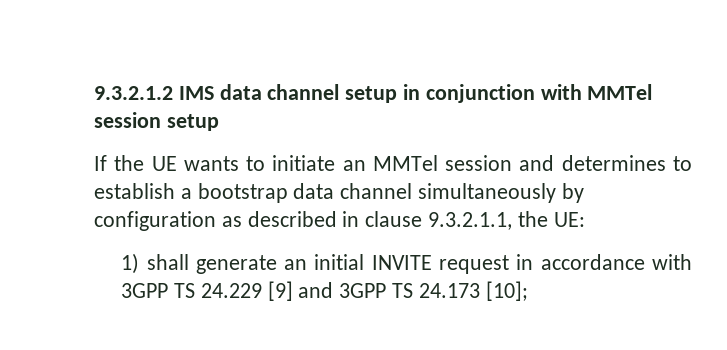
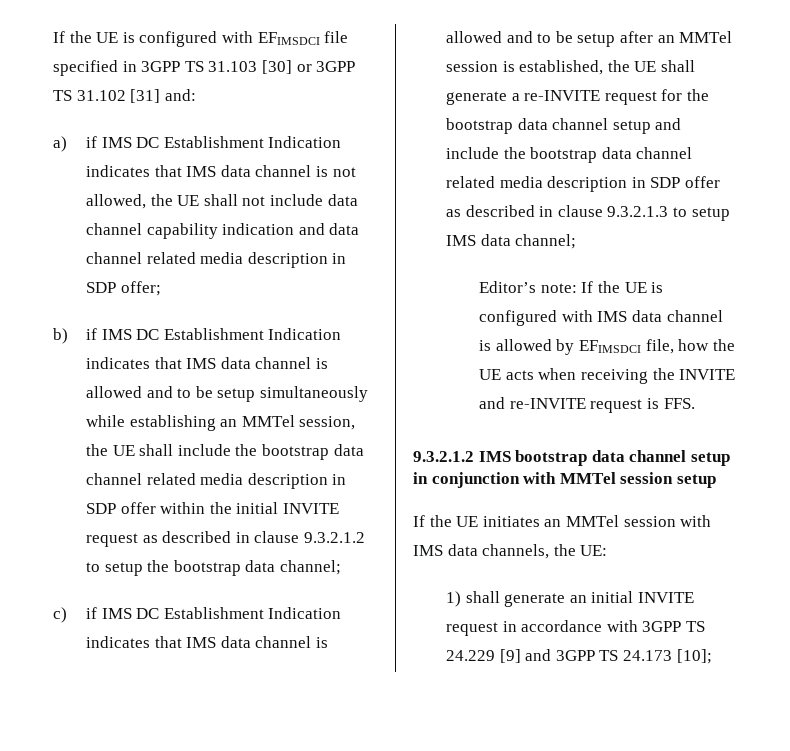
+ If the UE is configured with EFIMSDCI file specified in 3GPP TS 31.103 [30] or 3GPP TS 31.102 [31] and:
+ a) if IMS DC Establishment Indication indicates that IMS data channel is not allowed, the UE shall not include data channel capability indication and data channel related media description in SDP offer;
+ b) if IMS DC Establishment Indication indicates that IMS data channel is allowed and to be setup simultaneously while establishing an MMTel session, the UE shall include the bootstrap data channel related media description in SDP offer within the initial INVITE request as described in clause 9.3.2.1.2 to setup the bootstrap data channel;
+ c) if IMS DC Establishment Indication indicates that IMS data channel is allowed and to be setup after an MMTel session is established, the UE shall generate a re-INVITE request for the bootstrap data channel setup and include the bootstrap data channel related media description in SDP offer as described in clause 9.3.2.1.3 to setup IMS data channel;
+ Editor’s note: If the UE is configured with IMS data channel is allowed by EFIMSDCI file, how the UE acts when receiving the INVITE and re-INVITE request is FFS.
- 9.3.2.1.2 IMS data channel setup in conjunction with MMTel session setup
+ 9.3.2.1.2 IMS bootstrap data channel setup in conjunction with MMTel session setup
- If the UE wants to initiate an MMTel session and determines to establish a bootstrap data channel simultaneously by configuration as described in clause 9.3.2.1.1, the UE:
+ If the UE initiates an MMTel session with IMS data channels, the UE:

